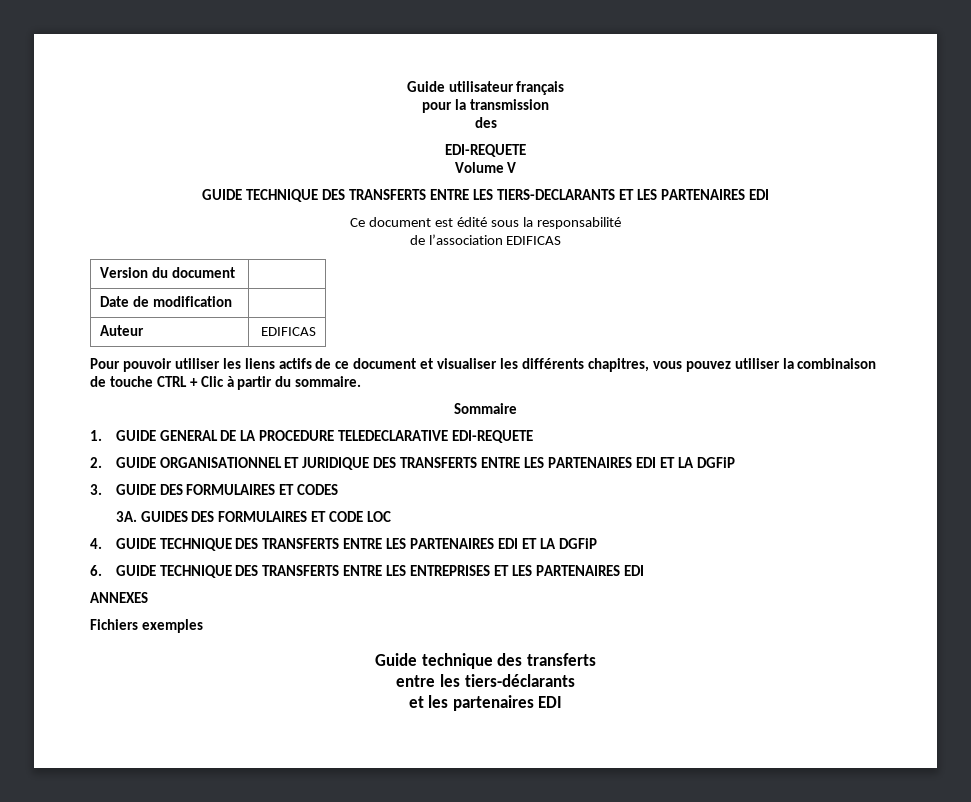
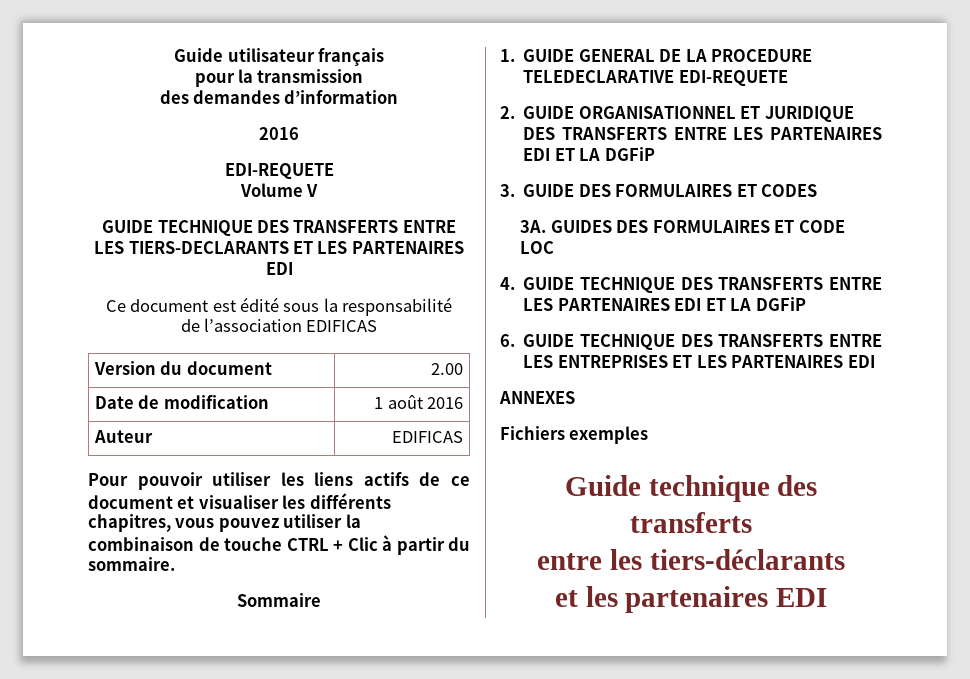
  pour la transmission
- des
+ des demandes d’information
+ 2016
- Version du document |
+ Version du document | 2.00
- Date de modification |
+ Date de modification | 1 août 2016

